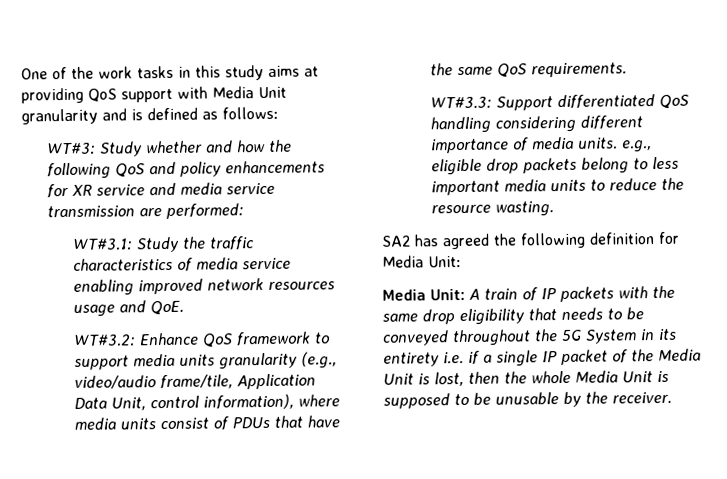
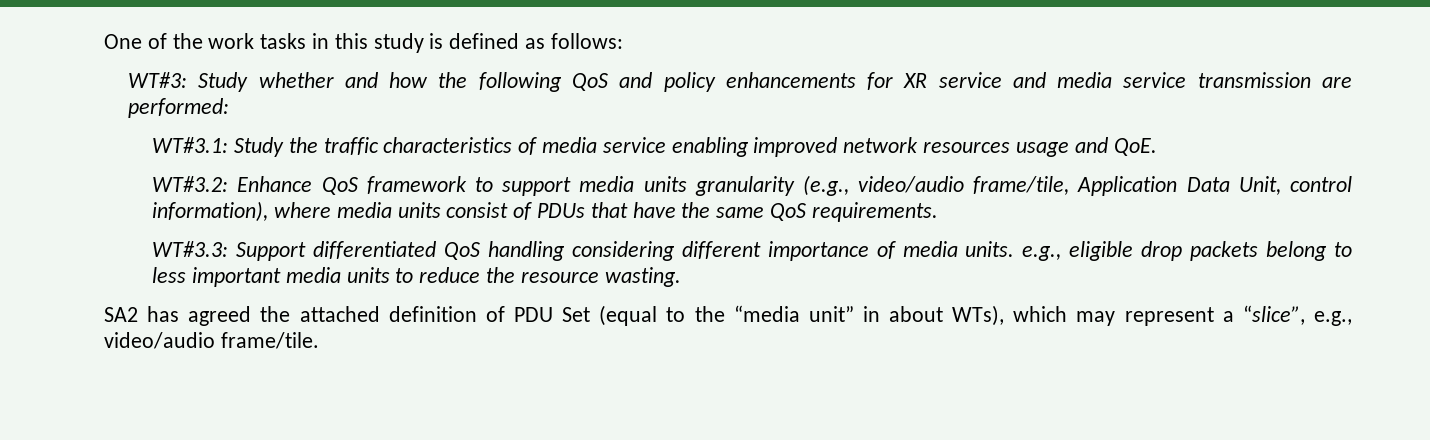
- One of the work tasks in this study aims at providing QoS support with Media Unit granularity and is defined as follows:
+ One of the work tasks in this study is defined as follows:
- SA2 has agreed the following definition for Media Unit:
- Media Unit: A train of IP packets with the same drop eligibility that needs to be conveyed throughout the 5G System in its entirety i.e. if a single IP packet of the Media Unit is lost, then the whole Media Unit is supposed to be unusable by the receiver.
+ SA2 has agreed the attached definition of PDU Set (equal to the “media unit” in about WTs), which may represent a “slice”, e.g., video/audio frame/tile.

